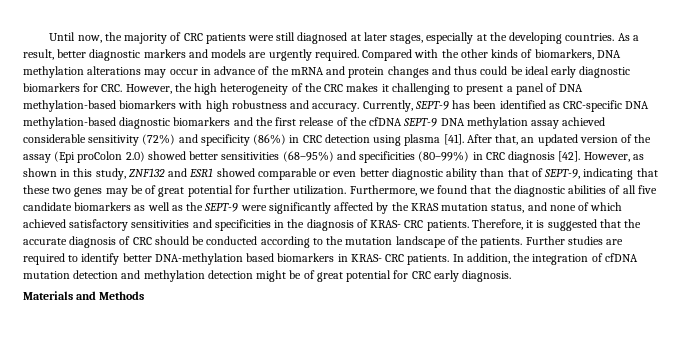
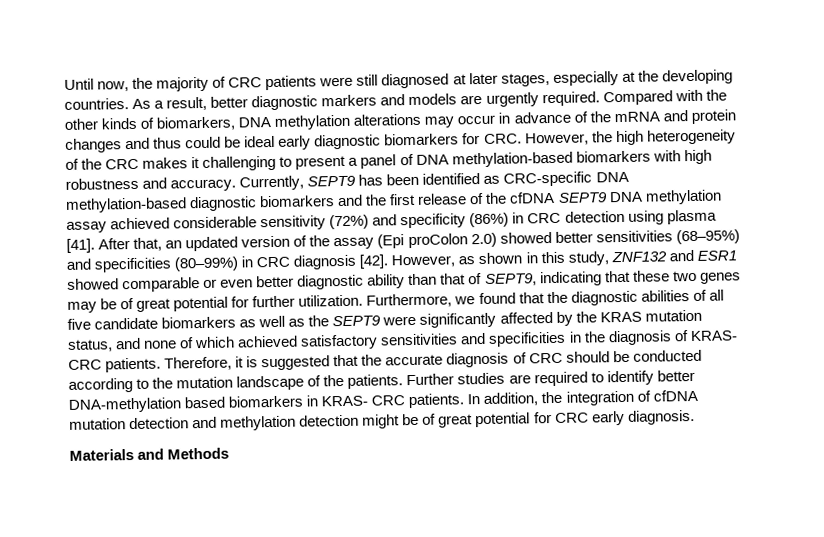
- Currently, SEPT-9 has been identified as CRC-specific DNA methylation-based diagnostic biomarkers and the first release of the cfDNA SEPT-9 DNA methylation assay achieved considerable sensitivity (72%) and specificity (86%) in CRC detection using plasma [41].
+ Currently, SEPT9 has been identified as CRC-specific DNA methylation-based diagnostic biomarkers and the first release of the cfDNA SEPT9 DNA methylation assay achieved considerable sensitivity (72%) and specificity (86%) in CRC detection using plasma [41].
- However, as shown in this study, ZNF132 and ESR1 showed comparable or even better diagnostic ability than that of SEPT-9, indicating that these two genes may be of great potential for further utilization.
+ However, as shown in this study, ZNF132 and ESR1 showed comparable or even better diagnostic ability than that of SEPT9, indicating that these two genes may be of great potential for further utilization.
- Furthermore, we found that the diagnostic abilities of all five candidate biomarkers as well as the SEPT-9 were significantly affected by the KRAS mutation status, and none of which achieved satisfactory sensitivities and specificities in the diagnosis of KRAS- CRC patients.
+ Furthermore, we found that the diagnostic abilities of all five candidate biomarkers as well as the SEPT9 were significantly affected by the KRAS mutation status, and none of which achieved satisfactory sensitivities and specificities in the diagnosis of KRAS- CRC patients.

